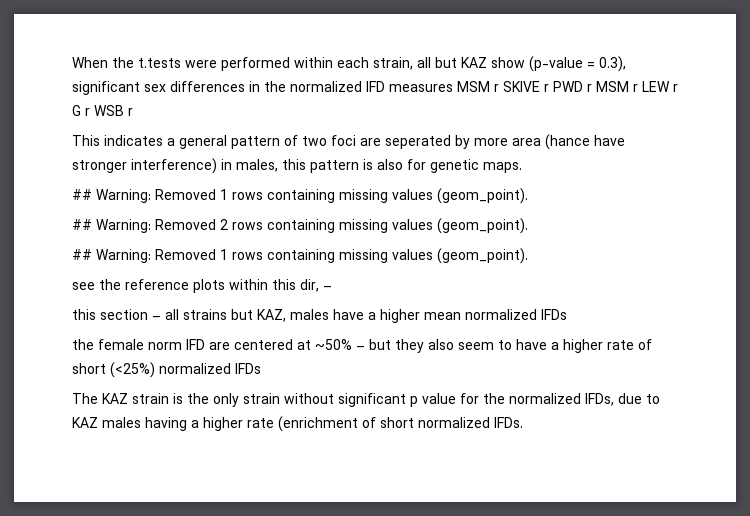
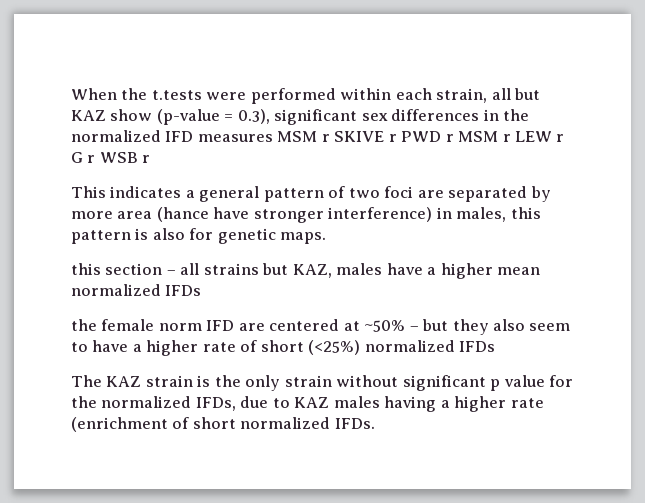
- This indicates a general pattern of two foci are seperated by more area (hance have stronger interference) in males, this pattern is also for genetic maps.
- ## Warning: Removed 1 rows containing missing values (geom_point).
- ## Warning: Removed 2 rows containing missing values (geom_point).
- ## Warning: Removed 1 rows containing missing values (geom_point).
- see the reference plots within this dir, –
+ This indicates a general pattern of two foci are separated by more area (hance have stronger interference) in males, this pattern is also for genetic maps.

